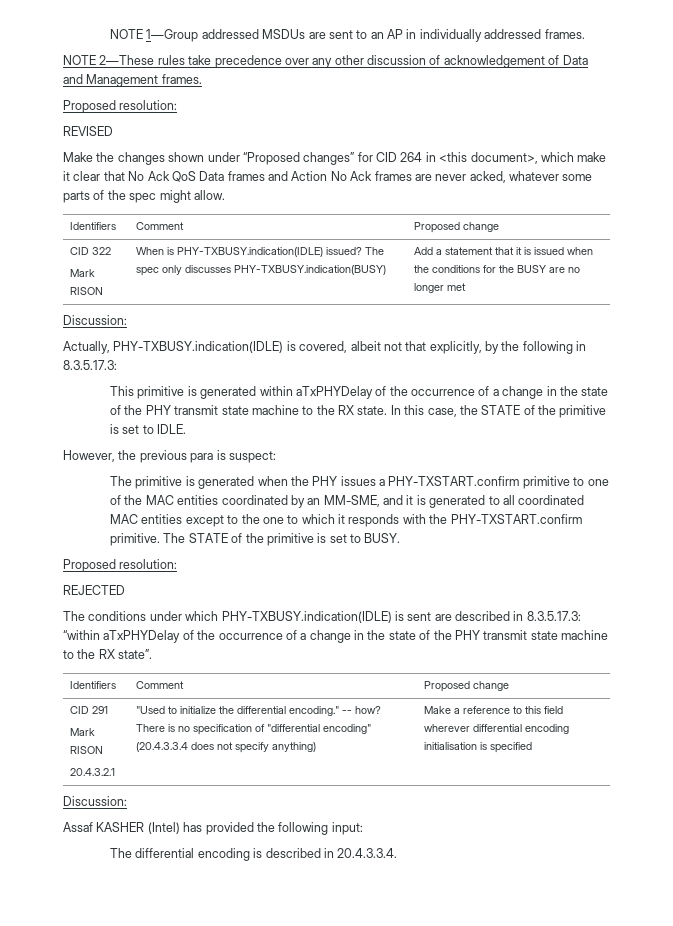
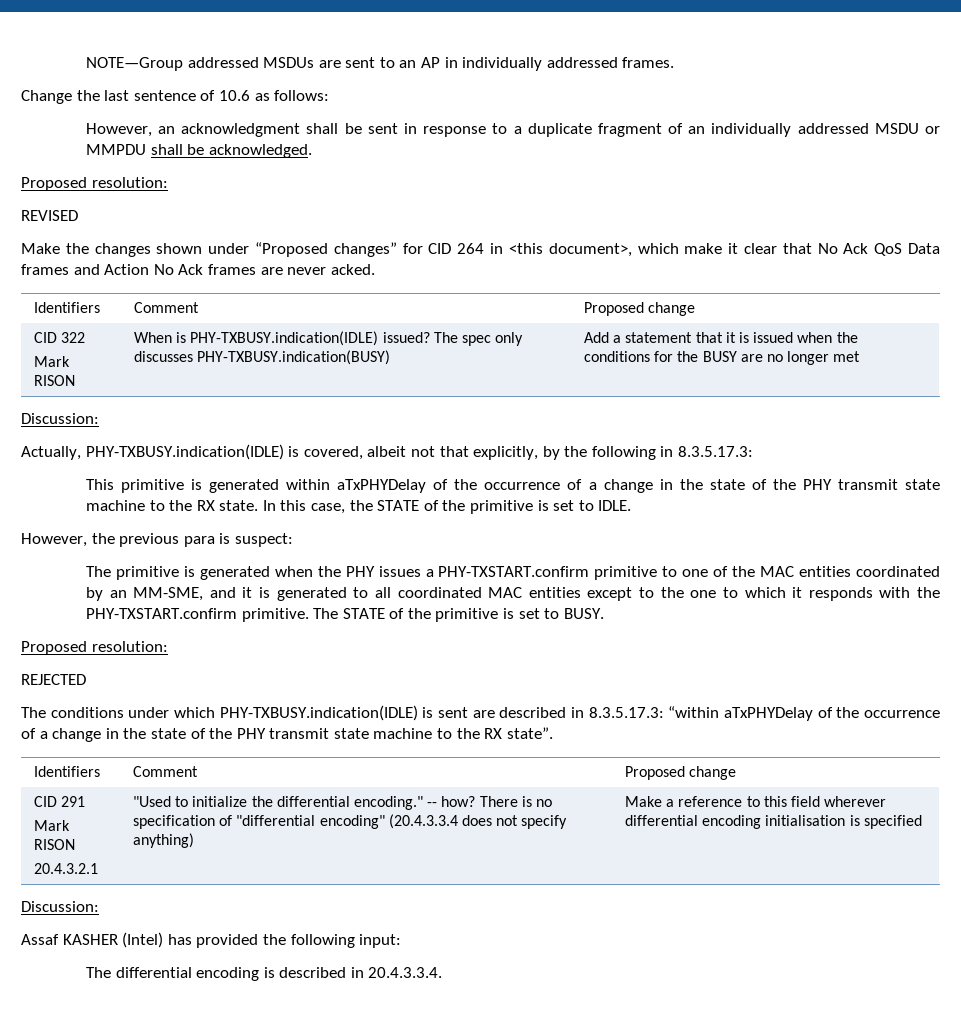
- NOTE 1—Group addressed MSDUs are sent to an AP in individually addressed frames.
+ NOTE—Group addressed MSDUs are sent to an AP in individually addressed frames.
- NOTE 2—These rules take precedence over any other discussion of acknowledgement of Data and Management frames.
+ Change the last sentence of 10.6 as follows:
+ However, an acknowledgment shall be sent in response to a duplicate fragment of an individually addressed MSDU or MMPDU shall be acknowledged.
- Make the changes shown under “Proposed changes” for CID 264 in <this document>, which make it clear that No Ack QoS Data frames and Action No Ack frames are never acked, whatever some parts of the spec might allow.
+ Make the changes shown under “Proposed changes” for CID 264 in <this document>, which make it clear that No Ack QoS Data frames and Action No Ack frames are never acked.

